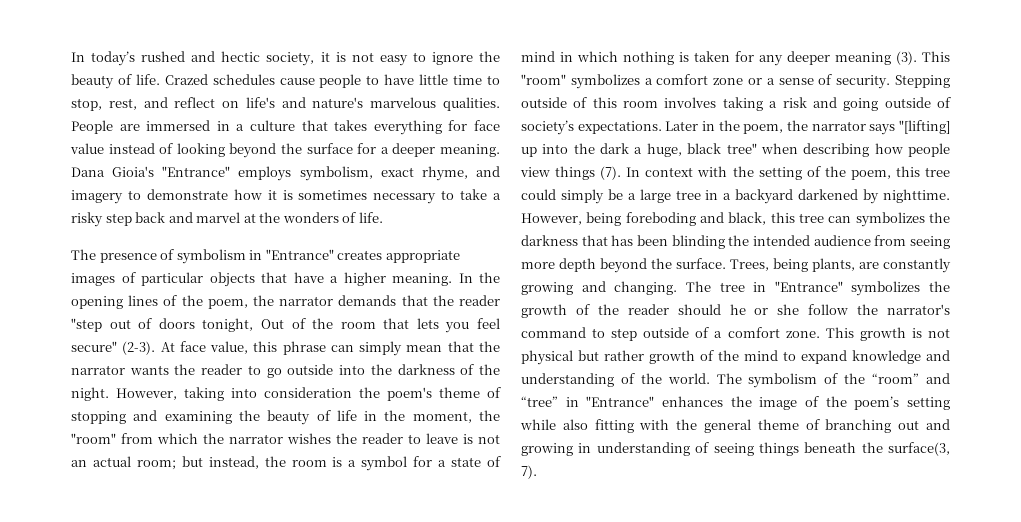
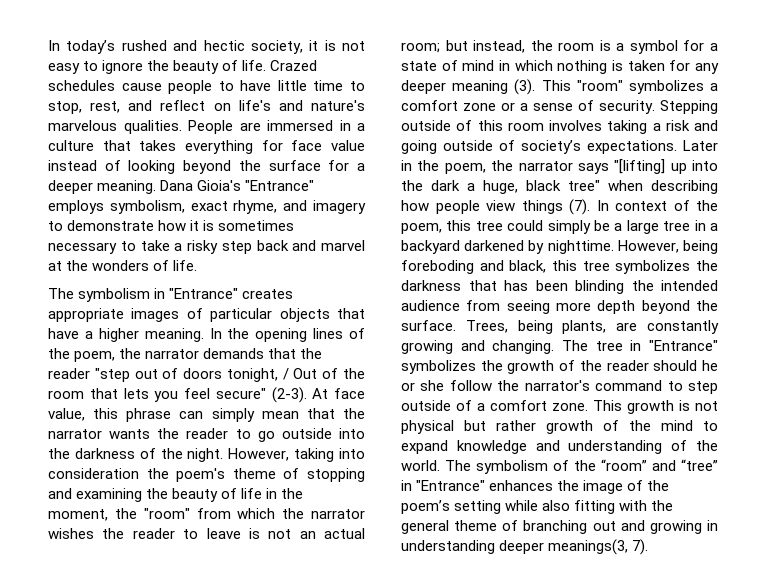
- The presence of symbolism in "Entrance" creates appropriate images of particular objects that have a higher meaning.
+ The symbolism in "Entrance" creates appropriate images of particular objects that have a higher meaning.
- In the opening lines of the poem, the narrator demands that the reader "step out of doors tonight, Out of the room that lets you feel secure" (2-3).
+ In the opening lines of the poem, the narrator demands that the reader "step out of doors tonight, / Out of the room that lets you feel secure" (2-3).
- In context with the setting of the poem, this tree could simply be a large tree in a backyard darkened by nighttime.
+ In context of the poem, this tree could simply be a large tree in a backyard darkened by nighttime.
- However, being foreboding and black, this tree can symbolizes the darkness that has been blinding the intended audience from seeing more depth beyond the surface.
+ However, being foreboding and black, this tree symbolizes the darkness that has been blinding the intended audience from seeing more depth beyond the surface.
- The symbolism of the “room” and “tree” in "Entrance" enhances the image of the poem’s setting while also fitting with the general theme of branching out and growing in understanding of seeing things beneath the surface(3, 7).
+ The symbolism of the “room” and “tree” in "Entrance" enhances the image of the poem’s setting while also fitting with the general theme of branching out and growing in understanding deeper meanings(3, 7).

